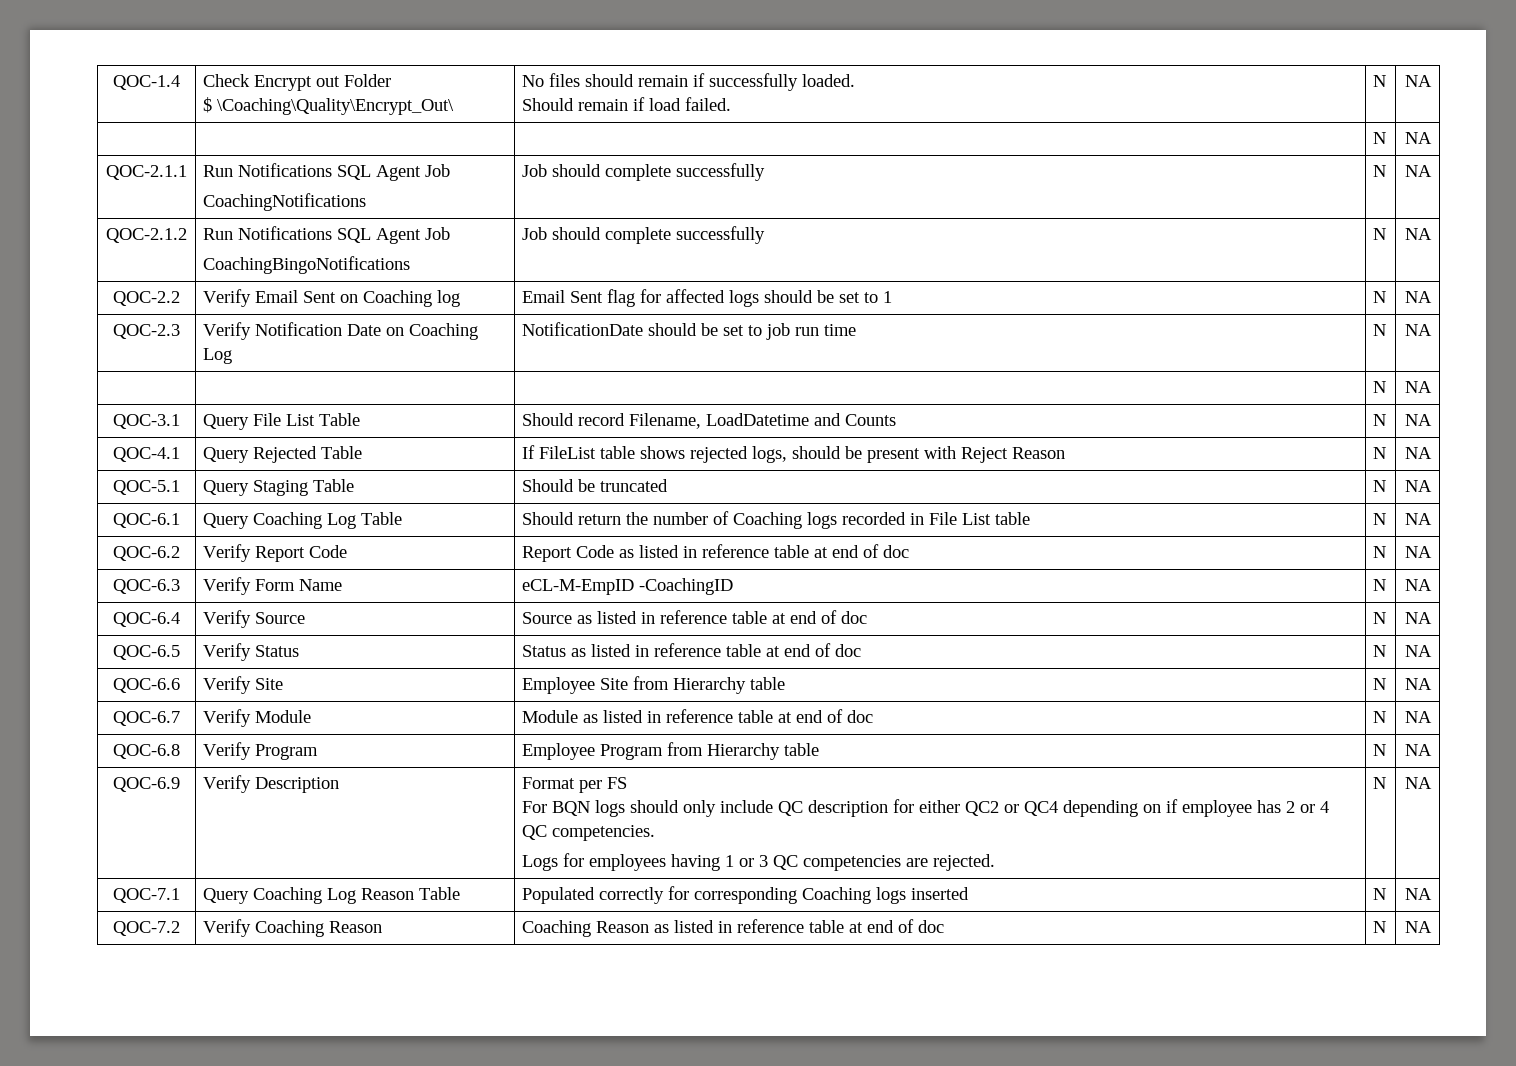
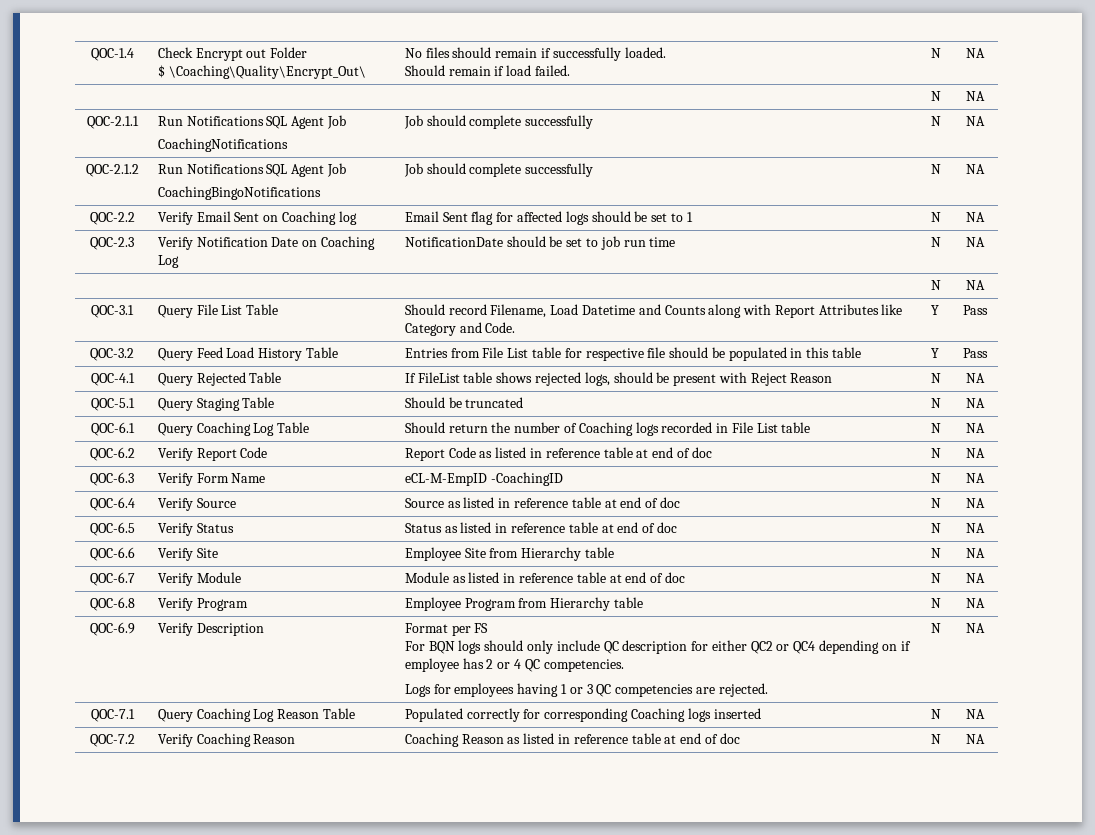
- QOC-3.1 | Query File List Table | Should record Filename, LoadDatetime and Counts | N | NA
+ QOC-3.1 | Query File List Table | Should record Filename, Load Datetime and Counts along with Report Attributes like Category and Code. | Y | Pass
+ QOC-3.2 | Query Feed Load History Table | Entries from File List table for respective file should be populated in this table | Y | Pass

